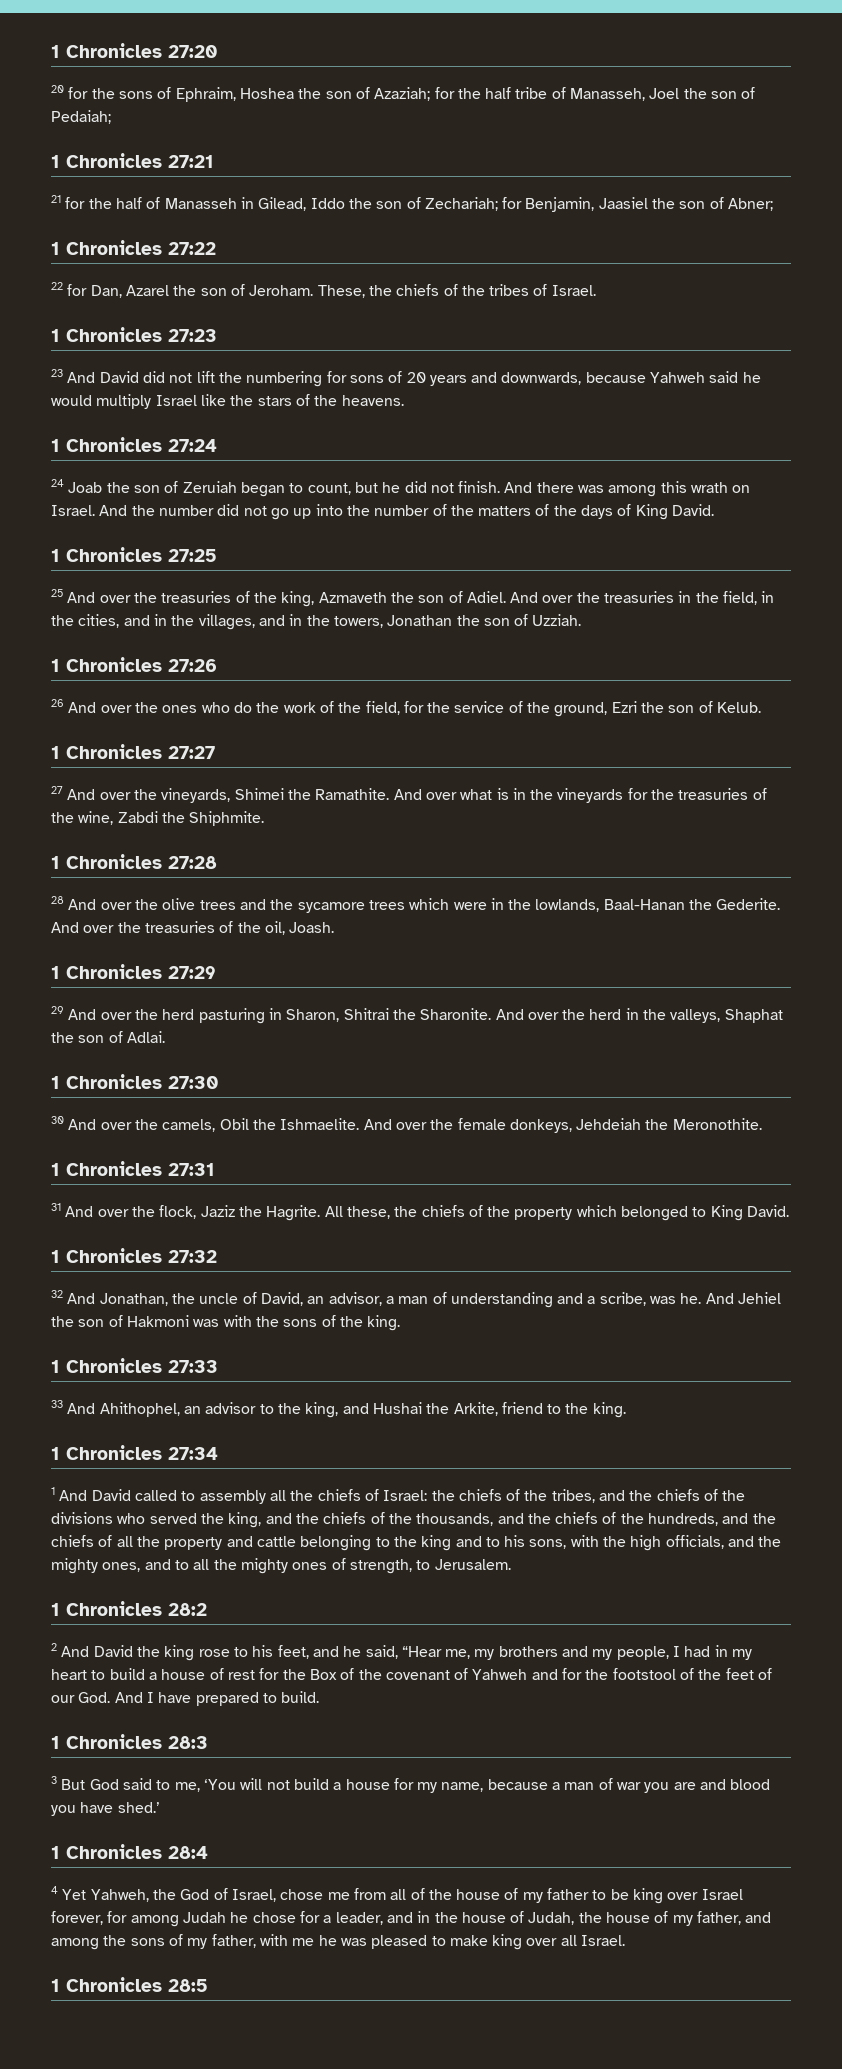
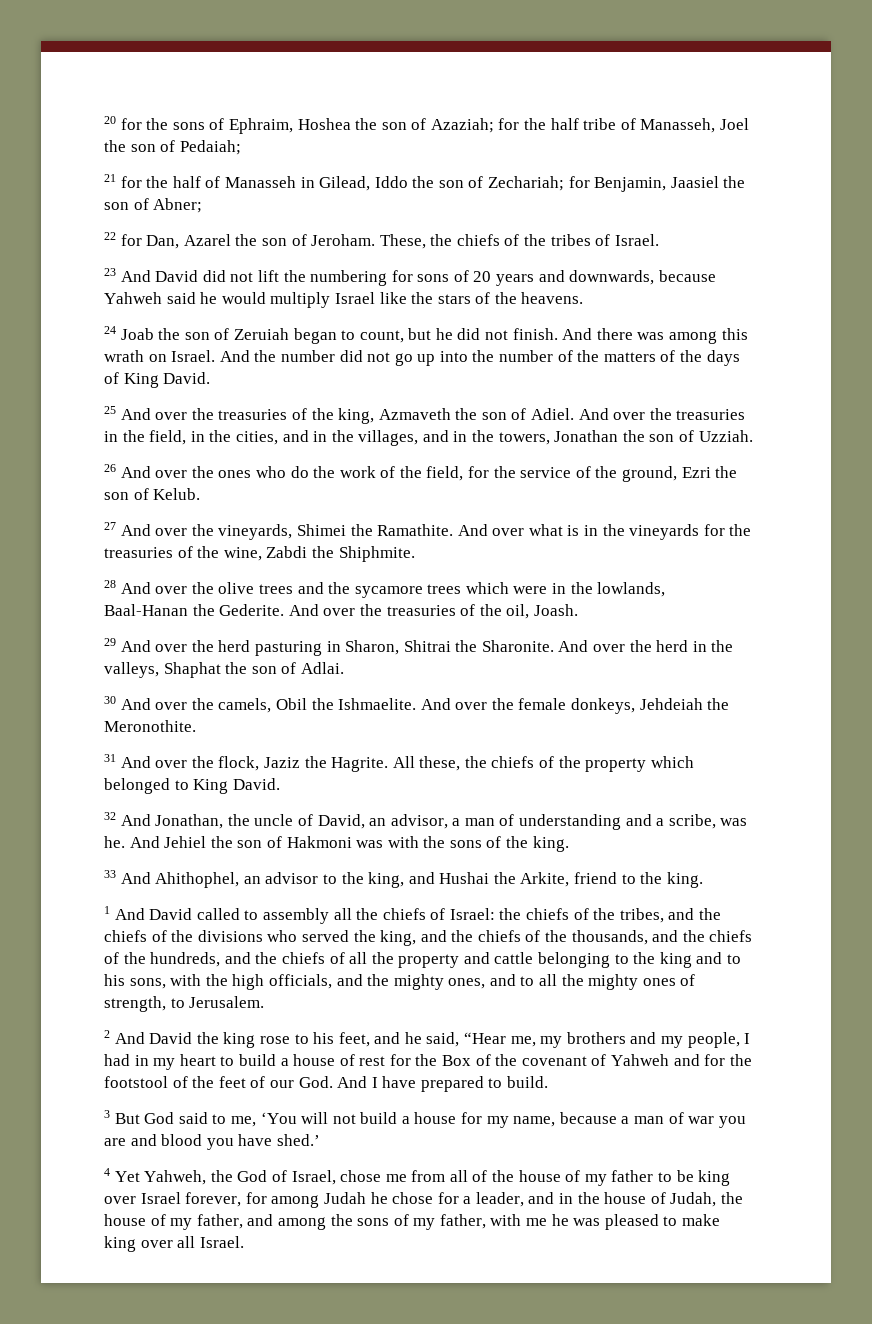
- 1 Chronicles 27:20
- 1 Chronicles 27:21
- 1 Chronicles 27:22
- 1 Chronicles 27:23
- 1 Chronicles 27:24
- 1 Chronicles 27:25
- 1 Chronicles 27:26
- 1 Chronicles 27:27
- 1 Chronicles 27:28
- 1 Chronicles 27:29
- 1 Chronicles 27:30
- 1 Chronicles 27:31
- 1 Chronicles 27:32
- 1 Chronicles 27:33
- 1 Chronicles 27:34
- 1 Chronicles 28:2
- 1 Chronicles 28:3
- 1 Chronicles 28:4
- 1 Chronicles 28:5

